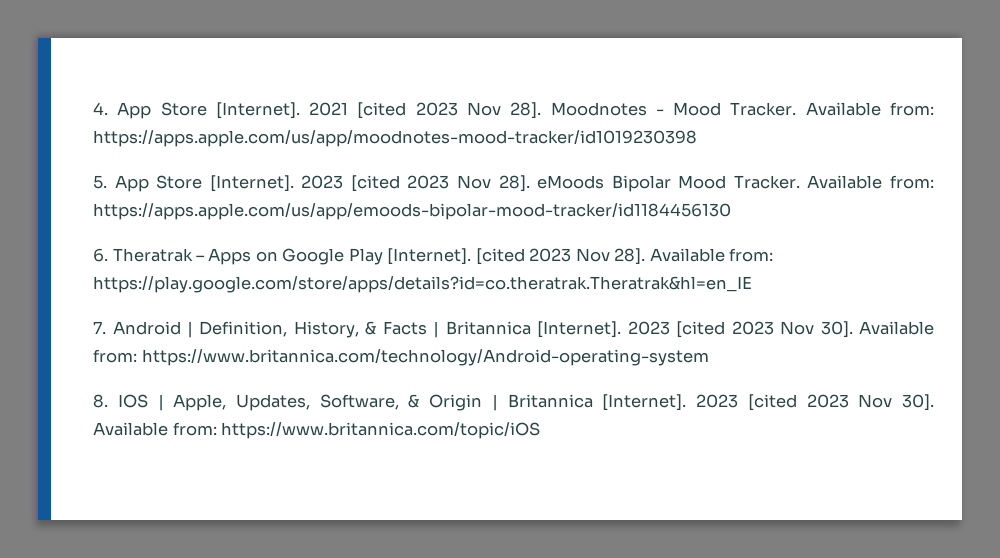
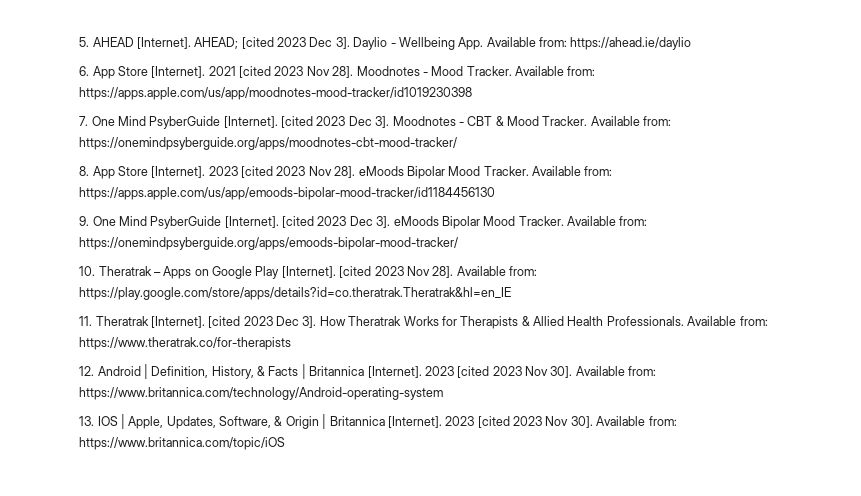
- 4. App Store [Internet].
+ 5. AHEAD [Internet]. AHEAD; [cited 2023 Dec 3]. Daylio - Wellbeing App. Available from: https://ahead.ie/daylio
+ 6. App Store [Internet].
- 5. App Store [Internet].
+ 7. One Mind PsyberGuide [Internet]. [cited 2023 Dec 3]. Moodnotes - CBT & Mood Tracker. Available from: https://onemindpsyberguide.org/apps/moodnotes-cbt-mood-tracker/
+ 8. App Store [Internet].
- 6. Theratrak – Apps on Google Play [Internet].
+ 9. One Mind PsyberGuide [Internet]. [cited 2023 Dec 3]. eMoods Bipolar Mood Tracker. Available from: https://onemindpsyberguide.org/apps/emoods-bipolar-mood-tracker/
+ 10. Theratrak – Apps on Google Play [Internet].
- 7. Android | Definition, History, & Facts | Britannica [Internet].
+ 11. Theratrak [Internet]. [cited 2023 Dec 3]. How Theratrak Works for Therapists & Allied Health Professionals. Available from: https://www.theratrak.co/for-therapists
+ 12. Android | Definition, History, & Facts | Britannica [Internet].
- 8. IOS | Apple, Updates, Software, & Origin | Britannica [Internet].
+ 13. IOS | Apple, Updates, Software, & Origin | Britannica [Internet].

